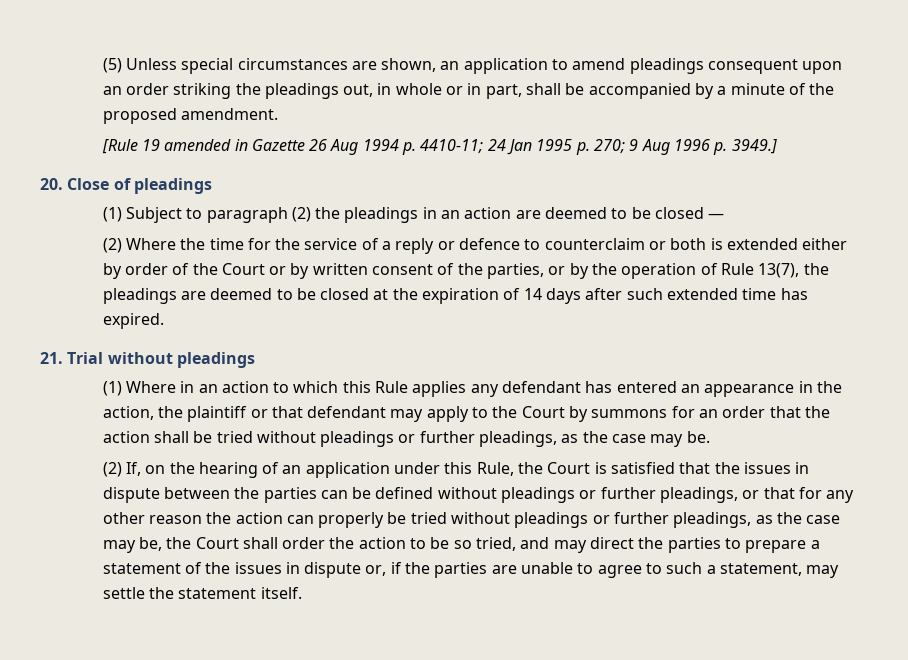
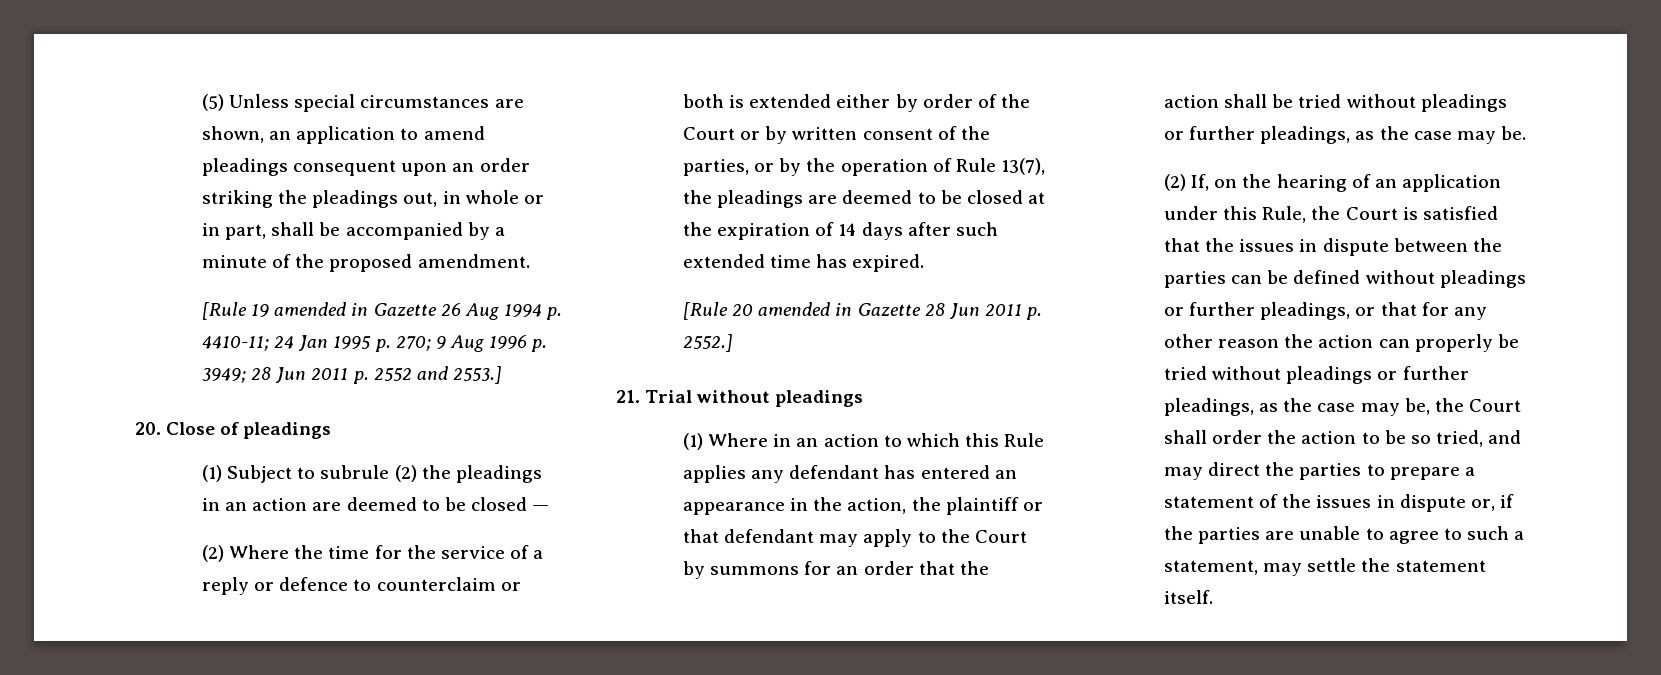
- [Rule 19 amended in Gazette 26 Aug 1994 p. 4410-11; 24 Jan 1995 p. 270; 9 Aug 1996 p. 3949.]
+ [Rule 19 amended in Gazette 26 Aug 1994 p. 4410-11; 24 Jan 1995 p. 270; 9 Aug 1996 p. 3949; 28 Jun 2011 p. 2552 and 2553.]
- (1) Subject to paragraph (2) the pleadings in an action are deemed to be closed —
+ (1) Subject to subrule (2) the pleadings in an action are deemed to be closed —
+ [Rule 20 amended in Gazette 28 Jun 2011 p. 2552.]

